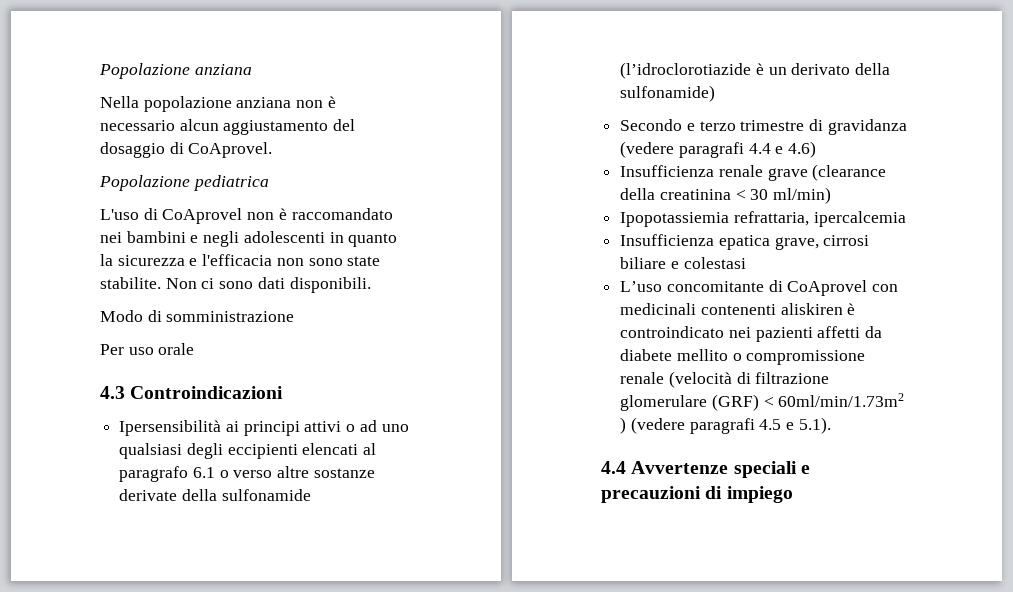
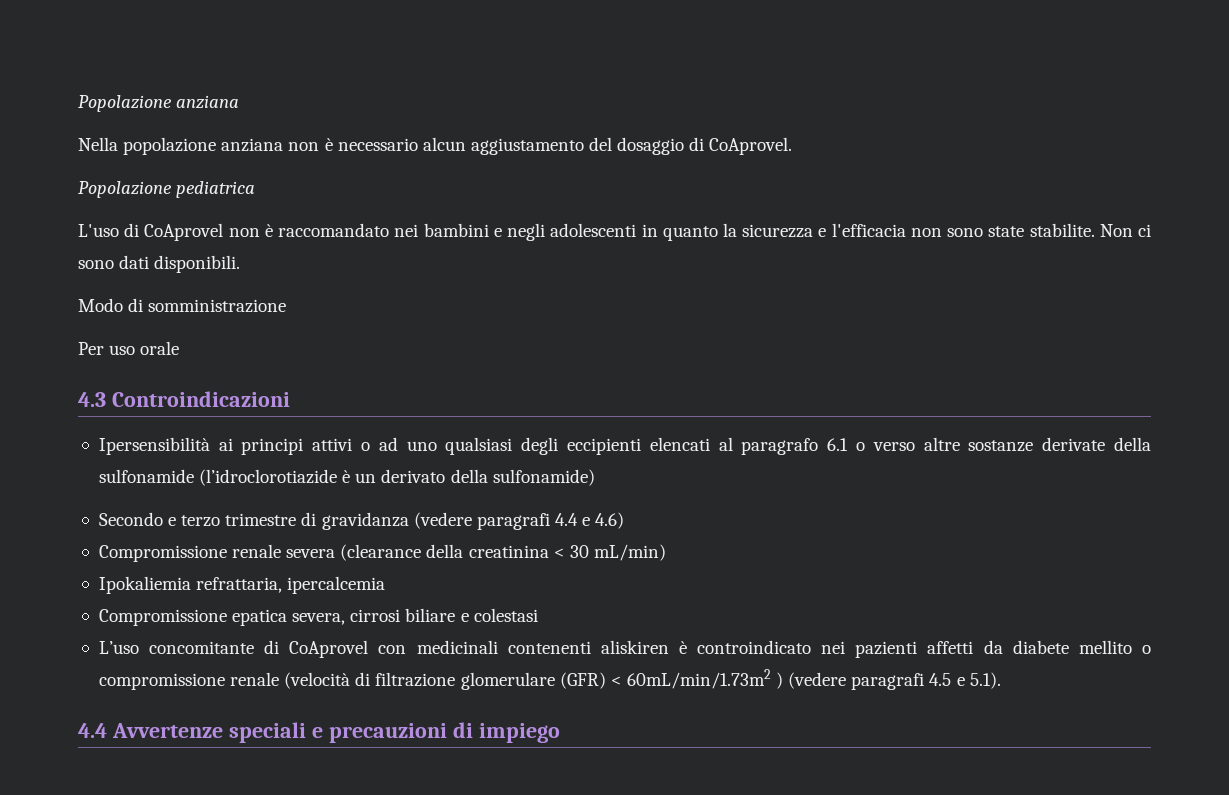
- Insufficienza renale grave (clearance della creatinina < 30 ml/min)
- Ipopotassiemia refrattaria, ipercalcemia
+ Compromissione renale severa (clearance della creatinina < 30 mL/min)
+ Ipokaliemia refrattaria, ipercalcemia
- Insufficienza epatica grave, cirrosi biliare e colestasi
+ Compromissione epatica severa, cirrosi biliare e colestasi
- L’uso concomitante di CoAprovel con medicinali contenenti aliskiren è controindicato nei pazienti affetti da diabete mellito o compromissione renale (velocità di filtrazione glomerulare (GRF) < 60ml/min/1.73m2 ) (vedere paragrafi 4.5 e 5.1).
+ L’uso concomitante di CoAprovel con medicinali contenenti aliskiren è controindicato nei pazienti affetti da diabete mellito o compromissione renale (velocità di filtrazione glomerulare (GFR) < 60mL/min/1.73m2 ) (vedere paragrafi 4.5 e 5.1).

